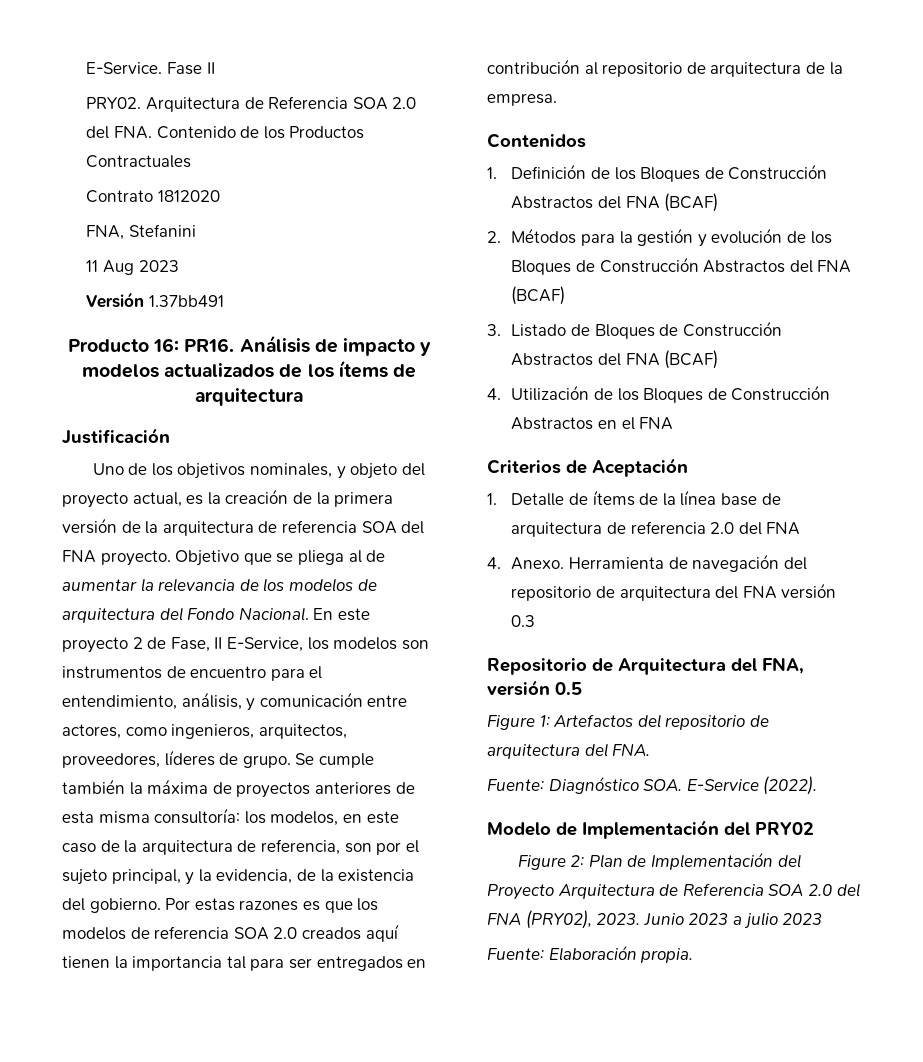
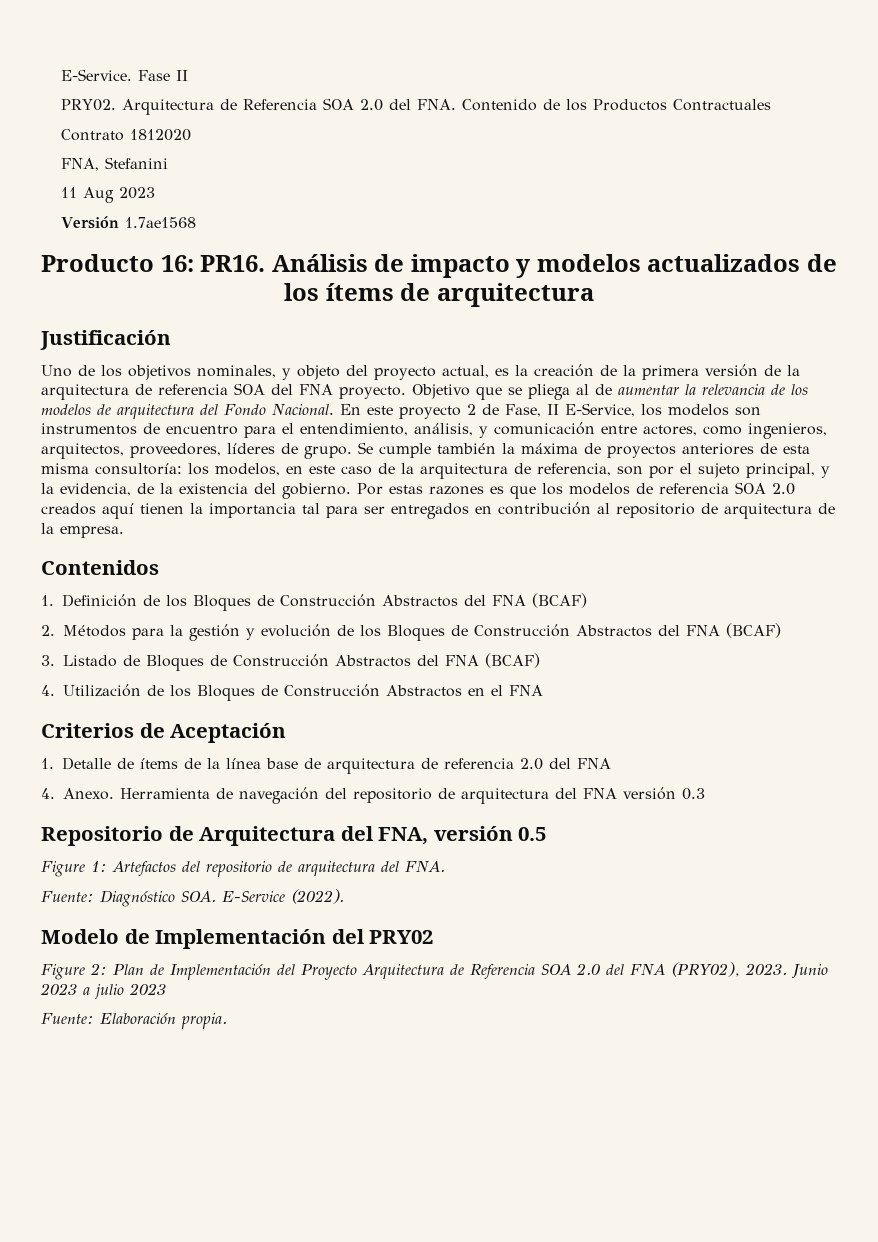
- Versión 1.37bb491
+ Versión 1.7ae1568

